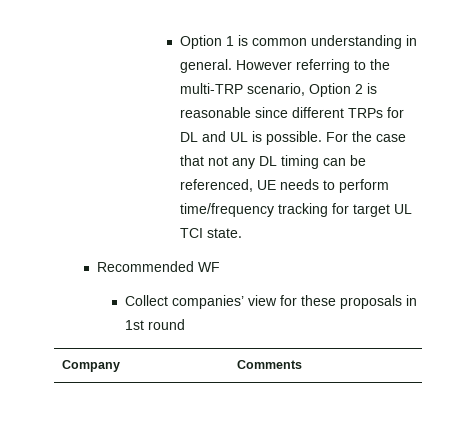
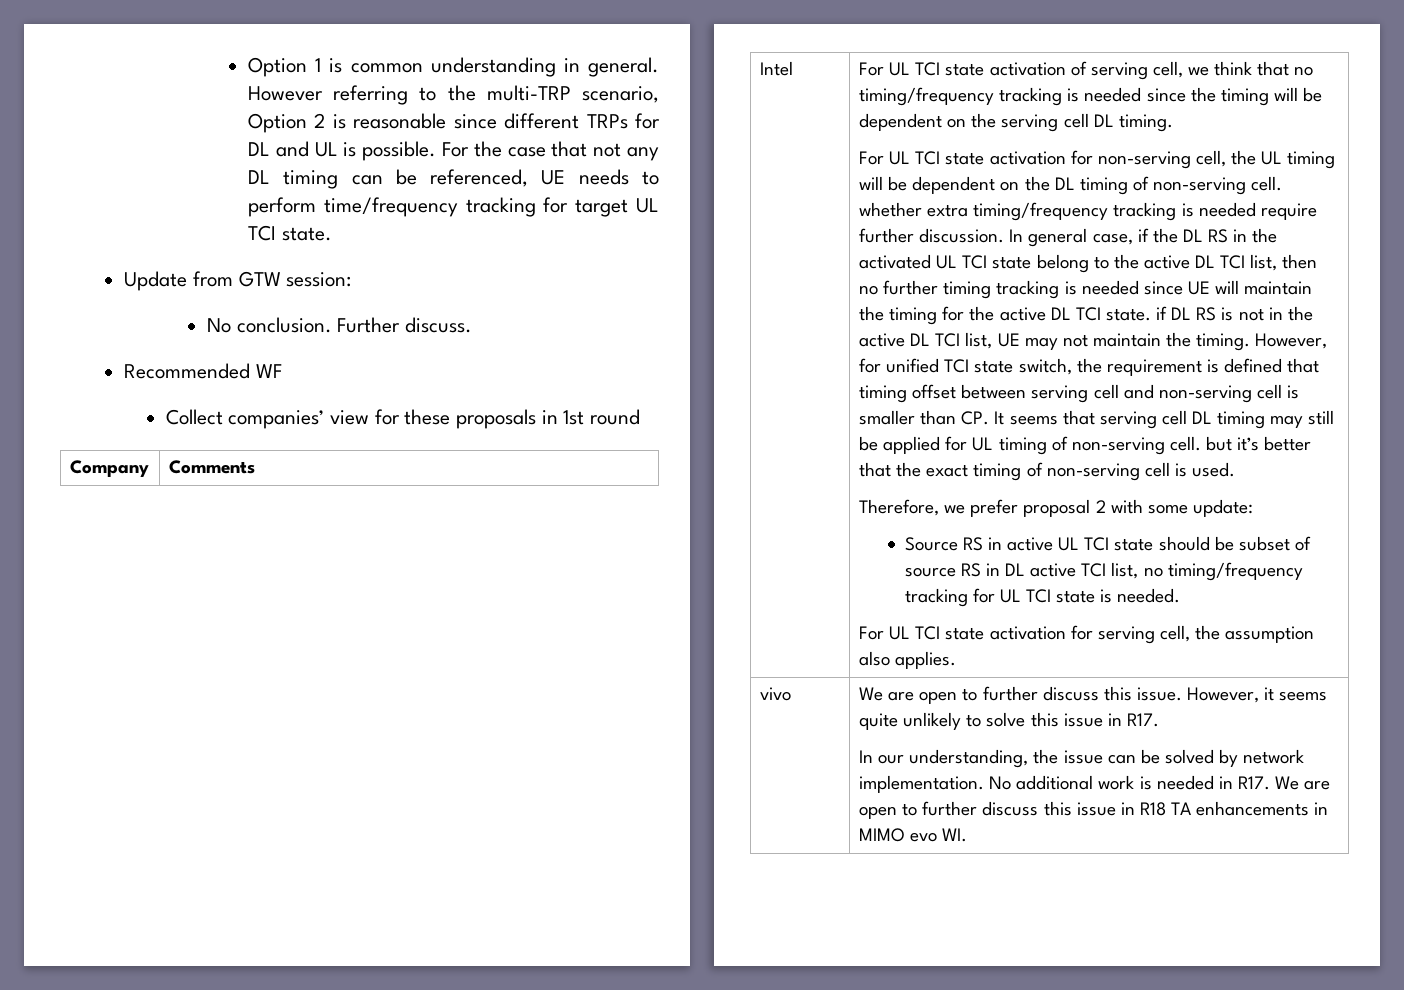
+ Update from GTW session:
+ No conclusion. Further discuss.
+ Intel | For UL TCI state activation of serving cell, we think that no timing/frequency tracking is needed since the timing will be dependent on the serving cell DL timing.
+ For UL TCI state activation for non-serving cell, the UL timing will be dependent on the DL timing of non-serving cell. whether extra timing/frequency tracking is needed require further discussion. In general case, if the DL RS in the activated UL TCI state belong to the active DL TCI list, then no further timing tracking is needed since UE will maintain the timing for the active DL TCI state. if DL RS is not in the active DL TCI list, UE may not maintain the timing. However, for unified TCI state switch, the requirement is defined that timing offset between serving cell and non-serving cell is smaller than CP. It seems that serving cell DL timing may still be applied for UL timing of non-serving cell. but it’s better that the exact timing of non-serving cell is used.
+ Therefore, we prefer proposal 2 with some update:
+ Source RS in active UL TCI state should be subset of source RS in DL active TCI list, no timing/frequency tracking for UL TCI state is needed.
+ For UL TCI state activation for serving cell, the assumption also applies.
+ vivo | We are open to further discuss this issue. However, it seems quite unlikely to solve this issue in R17.
+ In our understanding, the issue can be solved by network implementation. No additional work is needed in R17. We are open to further discuss this issue in R18 TA enhancements in MIMO evo WI.

